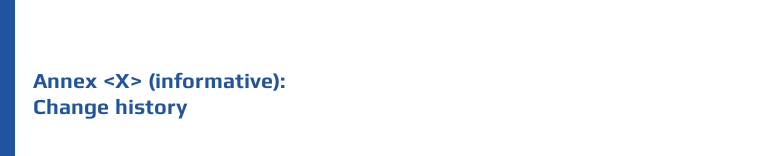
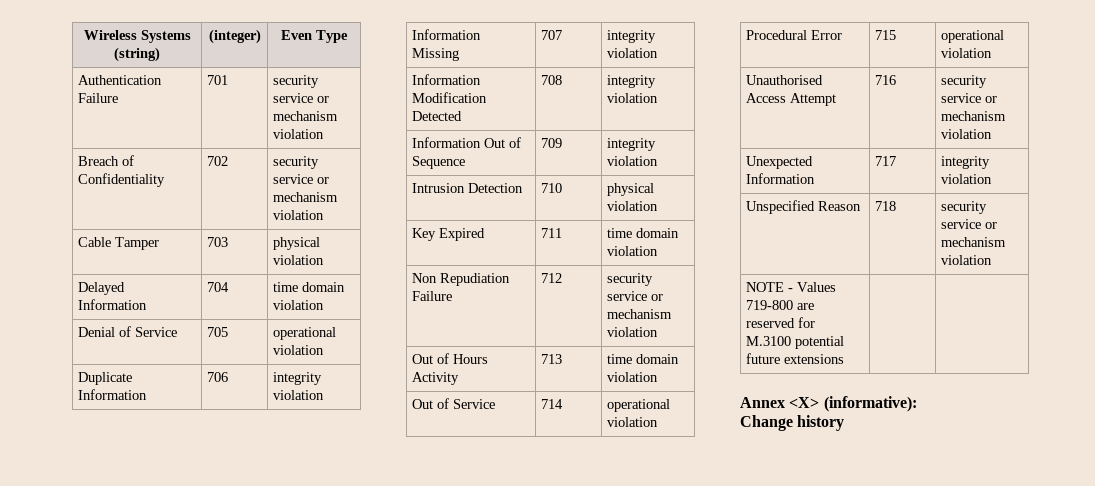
+ Wireless Systems (string) | (integer) | Even Type
+ Authentication Failure | 701 | security service or mechanism violation
+ Breach of Confidentiality | 702 | security service or mechanism violation
+ Cable Tamper | 703 | physical violation
+ Delayed Information | 704 | time domain violation
+ Denial of Service | 705 | operational violation
+ Duplicate Information | 706 | integrity violation
+ Information Missing | 707 | integrity violation
+ Information Modification Detected | 708 | integrity violation
+ Information Out of Sequence | 709 | integrity violation
+ Intrusion Detection | 710 | physical violation
+ Key Expired | 711 | time domain violation
+ Non Repudiation Failure | 712 | security service or mechanism violation
+ Out of Hours Activity | 713 | time domain violation
+ Out of Service | 714 | operational violation
+ Procedural Error | 715 | operational violation
+ Unauthorised Access Attempt | 716 | security service or mechanism violation
+ Unexpected Information | 717 | integrity violation
+ Unspecified Reason | 718 | security service or mechanism violation
+ NOTE - Values 719-800 are reserved for M.3100 potential future extensions | |

